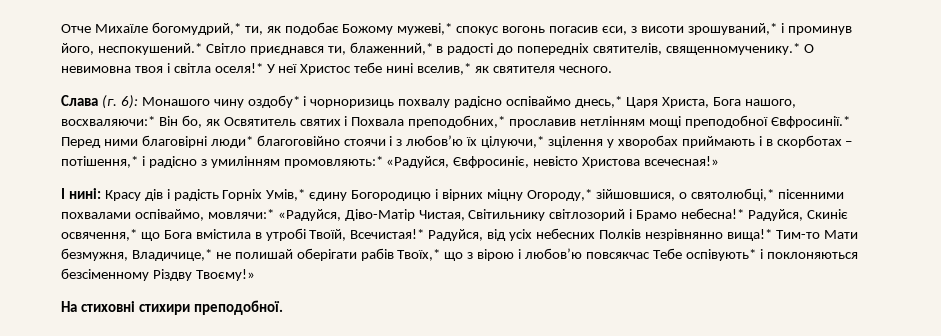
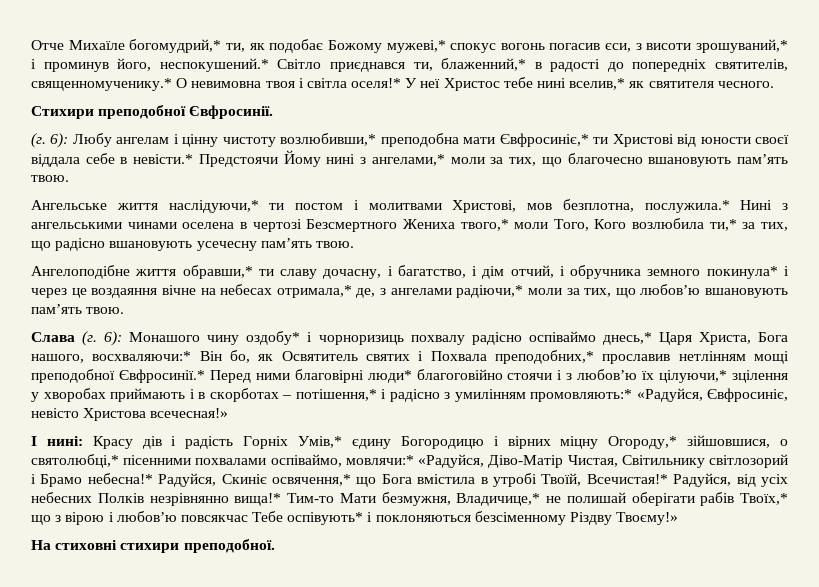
+ Стихири преподобної Євфросинії.
+ (г. 6): Любу ангелам і цінну чистоту возлюбивши,* преподобна мати Євфросиніє,* ти Христові від юности своєї віддала себе в невісти.* Предстоячи Йому нині з ангелами,* моли за тих, що благочесно вшановують пам’ять твою.
+ Ангельське життя наслідуючи,* ти постом і молитвами Христові, мов безплотна, послужила.* Нині з ангельськими чинами оселена в чертозі Безсмертного Жениха твого,* моли Того, Кого возлюбила ти,* за тих, що радісно вшановують усечесну пам’ять твою.
+ Ангелоподібне життя обравши,* ти славу дочасну, і багатство, і дім отчий, і обручника земного покинула* і через це воздаяння вічне на небесах отримала,* де, з ангелами радіючи,* моли за тих, що любов’ю вшановують пам’ять твою.

